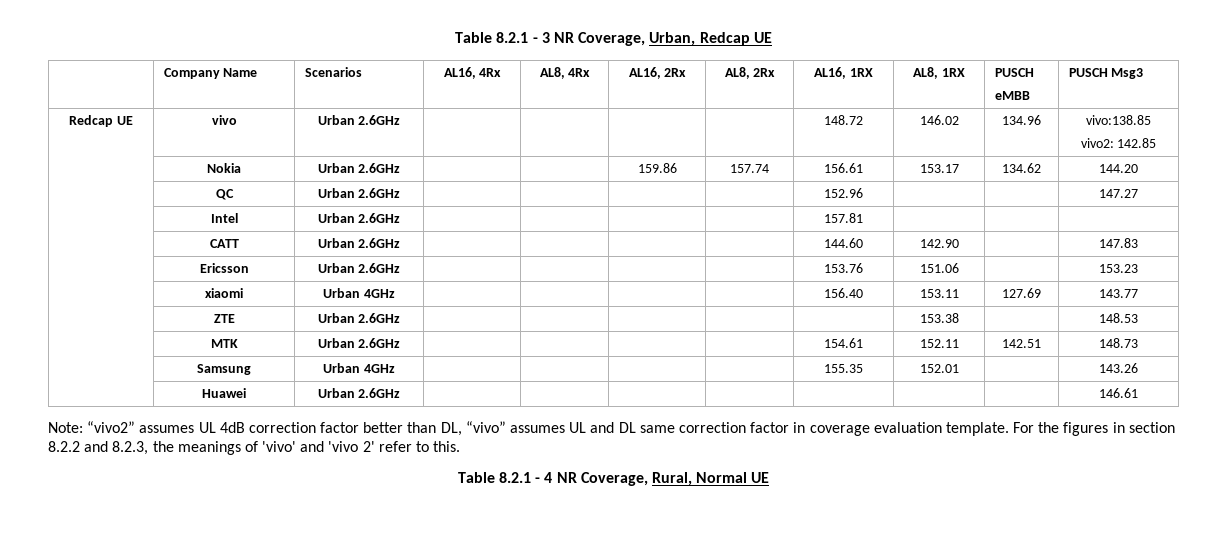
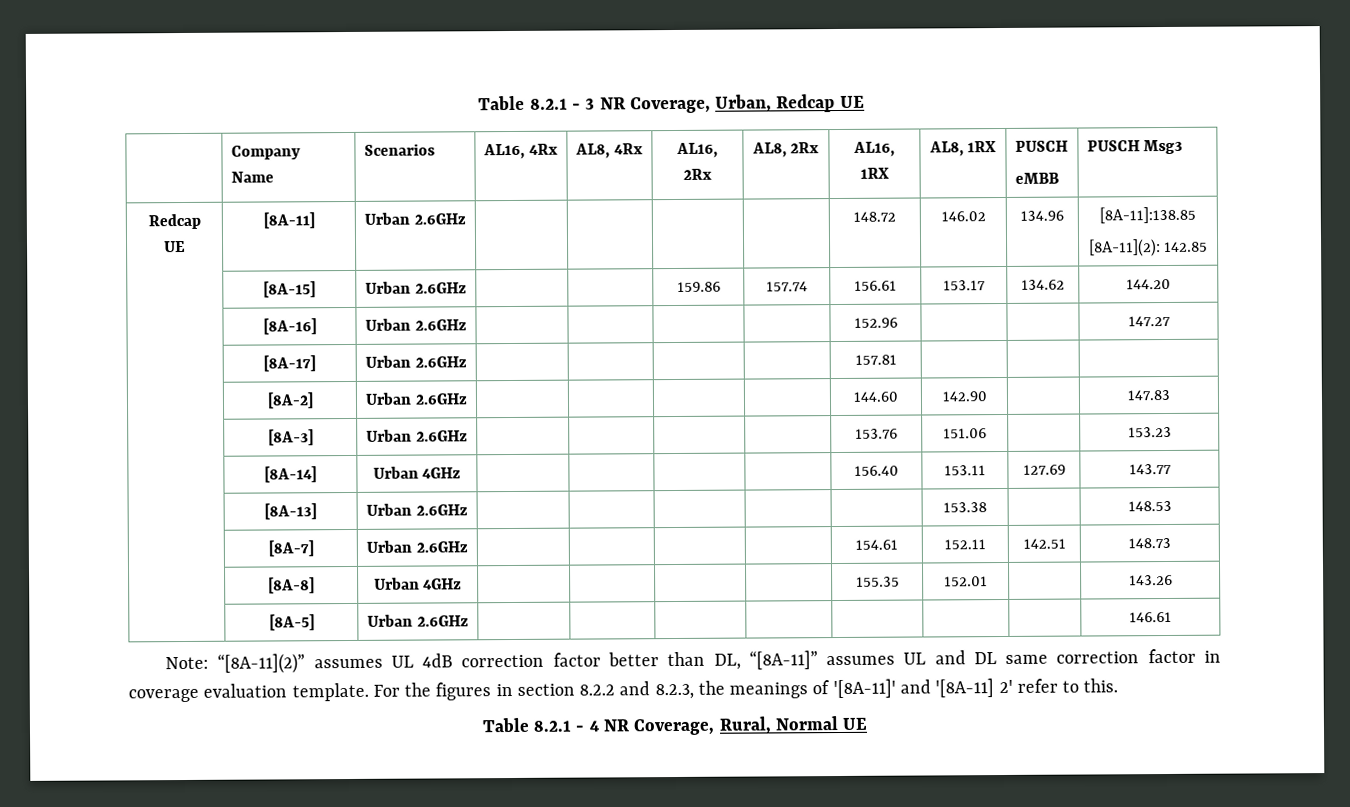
- Redcap UE | vivo | Urban 2.6GHz | | | | | 148.72 | 146.02 | 134.96 | vivo:138.85
- vivo2: 142.85
+ Redcap UE | [8A-11] | Urban 2.6GHz | | | | | 148.72 | 146.02 | 134.96 | [8A-11]:138.85
+ [8A-11](2): 142.85
- | Nokia | Urban 2.6GHz | | | 159.86 | 157.74 | 156.61 | 153.17 | 134.62 | 144.20
+ | [8A-15] | Urban 2.6GHz | | | 159.86 | 157.74 | 156.61 | 153.17 | 134.62 | 144.20
- | QC | Urban 2.6GHz | | | | | 152.96 | | | 147.27
+ | [8A-16] | Urban 2.6GHz | | | | | 152.96 | | | 147.27
- | Intel | Urban 2.6GHz | | | | | 157.81 | | |
+ | [8A-17] | Urban 2.6GHz | | | | | 157.81 | | |
- | CATT | Urban 2.6GHz | | | | | 144.60 | 142.90 | | 147.83
+ | [8A-2] | Urban 2.6GHz | | | | | 144.60 | 142.90 | | 147.83
- | Ericsson | Urban 2.6GHz | | | | | 153.76 | 151.06 | | 153.23
+ | [8A-3] | Urban 2.6GHz | | | | | 153.76 | 151.06 | | 153.23
- | xiaomi | Urban 4GHz | | | | | 156.40 | 153.11 | 127.69 | 143.77
+ | [8A-14] | Urban 4GHz | | | | | 156.40 | 153.11 | 127.69 | 143.77
- | ZTE | Urban 2.6GHz | | | | | | 153.38 | | 148.53
+ | [8A-13] | Urban 2.6GHz | | | | | | 153.38 | | 148.53
- | MTK | Urban 2.6GHz | | | | | 154.61 | 152.11 | 142.51 | 148.73
+ | [8A-7] | Urban 2.6GHz | | | | | 154.61 | 152.11 | 142.51 | 148.73
- | Samsung | Urban 4GHz | | | | | 155.35 | 152.01 | | 143.26
+ | [8A-8] | Urban 4GHz | | | | | 155.35 | 152.01 | | 143.26
- | Huawei | Urban 2.6GHz | | | | | | | | 146.61
+ | [8A-5] | Urban 2.6GHz | | | | | | | | 146.61
- Note: “vivo2” assumes UL 4dB correction factor better than DL, “vivo” assumes UL and DL same correction factor in coverage evaluation template.
+ Note: “[8A-11](2)” assumes UL 4dB correction factor better than DL, “[8A-11]” assumes UL and DL same correction factor in coverage evaluation template.
- For the figures in section 8.2.2 and 8.2.3, the meanings of 'vivo' and 'vivo 2' refer to this.
+ For the figures in section 8.2.2 and 8.2.3, the meanings of '[8A-11]' and '[8A-11] 2' refer to this.

